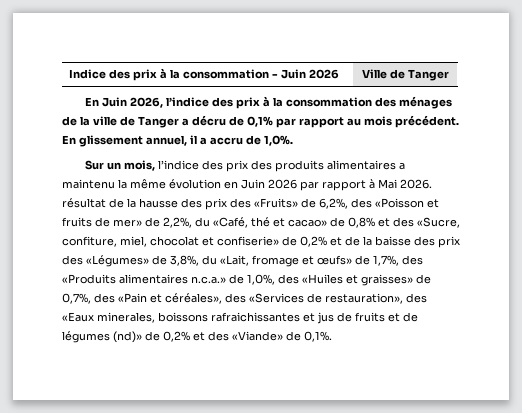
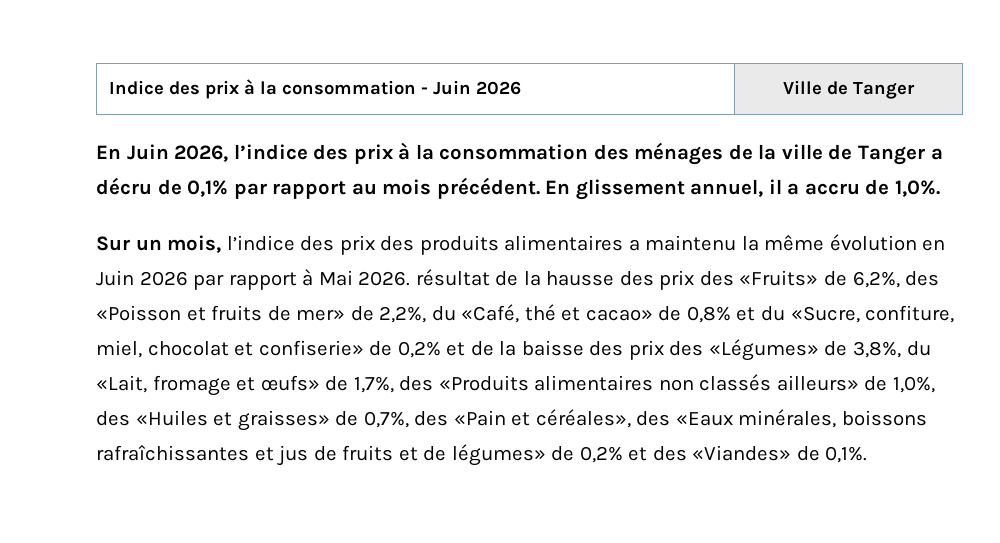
- Sur un mois, l’indice des prix des produits alimentaires a maintenu la même évolution en Juin 2026 par rapport à Mai 2026. résultat de la hausse des prix des «Fruits» de 6,2%, des «Poisson et fruits de mer» de 2,2%, du «Café, thé et cacao» de 0,8% et des «Sucre, confiture, miel, chocolat et confiserie» de 0,2% et de la baisse des prix des «Légumes» de 3,8%, du «Lait, fromage et œufs» de 1,7%, des «Produits alimentaires n.c.a.» de 1,0%, des «Huiles et graisses» de 0,7%, des «Pain et céréales», des «Services de restauration», des «Eaux minerales, boissons rafraichissantes et jus de fruits et de légumes (nd)» de 0,2% et des «Viande» de 0,1%.
+ Sur un mois, l’indice des prix des produits alimentaires a maintenu la même évolution en Juin 2026 par rapport à Mai 2026. résultat de la hausse des prix des «Fruits» de 6,2%, des «Poisson et fruits de mer» de 2,2%, du «Café, thé et cacao» de 0,8% et du «Sucre, confiture, miel, chocolat et confiserie» de 0,2% et de la baisse des prix des «Légumes» de 3,8%, du «Lait, fromage et œufs» de 1,7%, des «Produits alimentaires non classés ailleurs» de 1,0%, des «Huiles et graisses» de 0,7%, des «Pain et céréales», des «Eaux minérales, boissons rafraîchissantes et jus de fruits et de légumes» de 0,2% et des «Viandes» de 0,1%.

